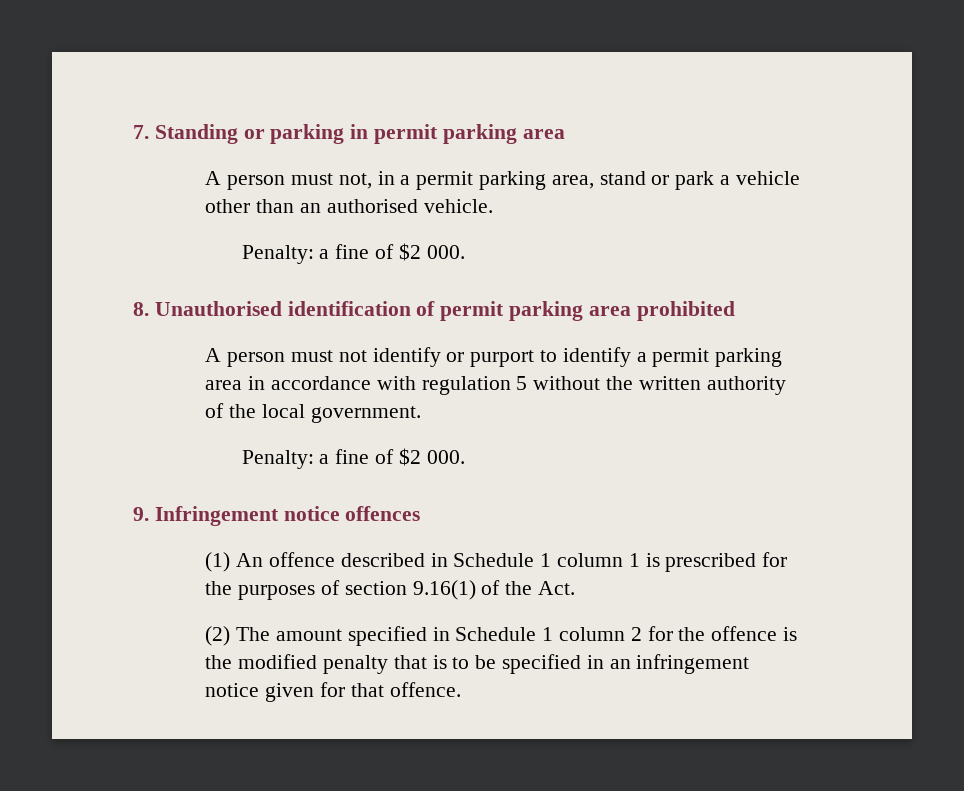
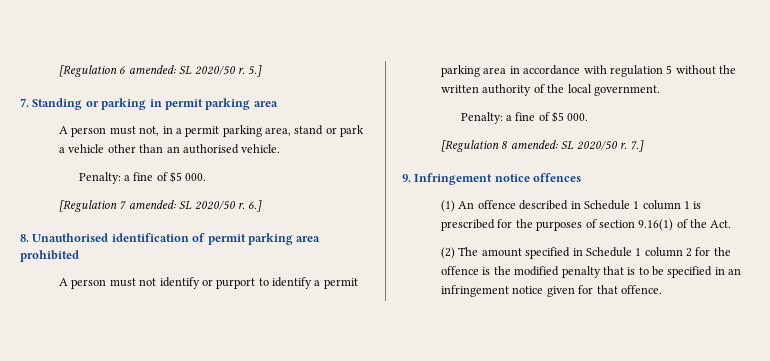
+ [Regulation 6 amended: SL 2020/50 r. 5.]
  A person must not, in a permit parking area, stand or park a vehicle other than an authorised vehicle.
- Penalty: a fine of $2 000.
+ Penalty: a fine of $5 000.
+ [Regulation 7 amended: SL 2020/50 r. 6.]
  A person must not identify or purport to identify a permit parking area in accordance with regulation 5 without the written authority of the local government.
- Penalty: a fine of $2 000.
+ Penalty: a fine of $5 000.
+ [Regulation 8 amended: SL 2020/50 r. 7.]

